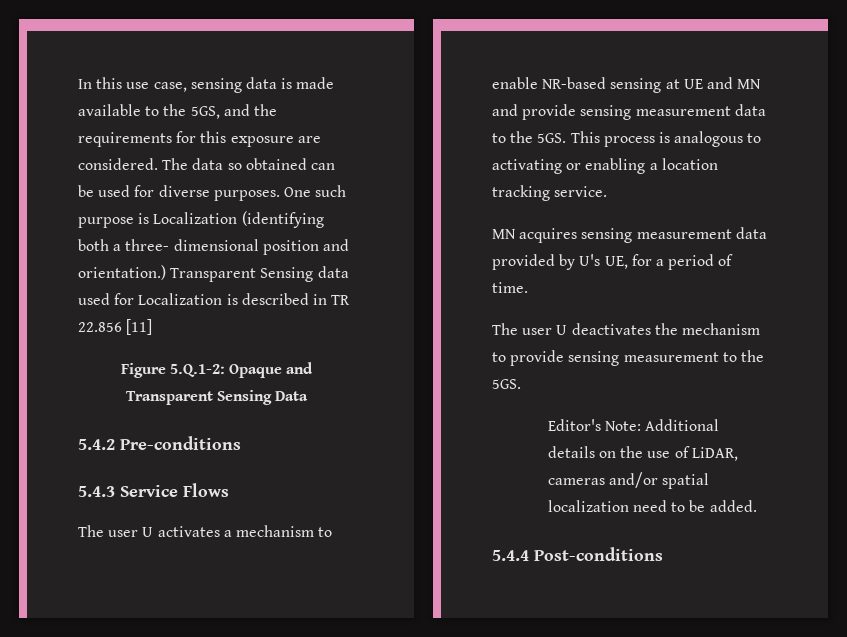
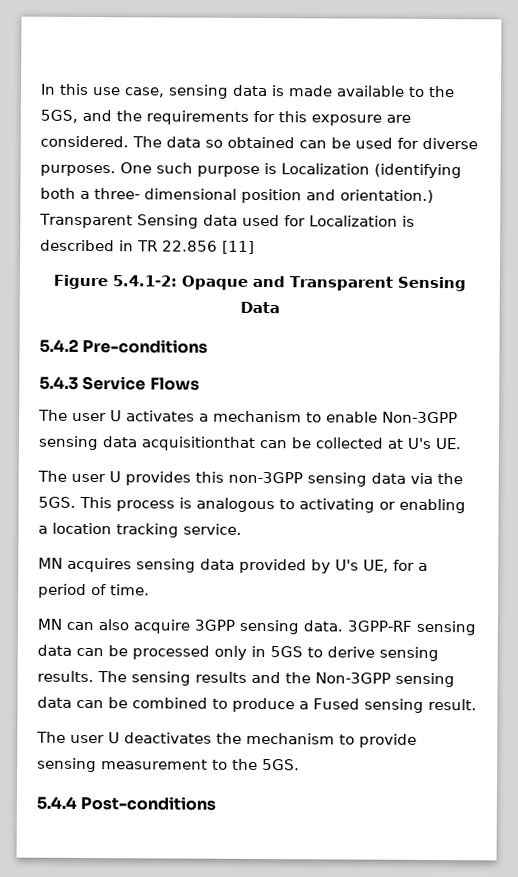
- Figure 5.Q.1-2: Opaque and Transparent Sensing Data
+ Figure 5.4.1-2: Opaque and Transparent Sensing Data
- The user U activates a mechanism to enable NR-based sensing at UE and MN and provide sensing measurement data to the 5GS.
+ The user U activates a mechanism to enable Non-3GPP sensing data acquisitionthat can be collected at U's UE.
+ The user U provides this non-3GPP sensing data via the 5GS.
- MN acquires sensing measurement data provided by U's UE, for a period of time.
+ MN acquires sensing data provided by U's UE, for a period of time.
+ MN can also acquire 3GPP sensing data. 3GPP-RF sensing data can be processed only in 5GS to derive sensing results. The sensing results and the Non-3GPP sensing data can be combined to produce a Fused sensing result.
- Editor's Note: Additional details on the use of LiDAR, cameras and/or spatial localization need to be added.

